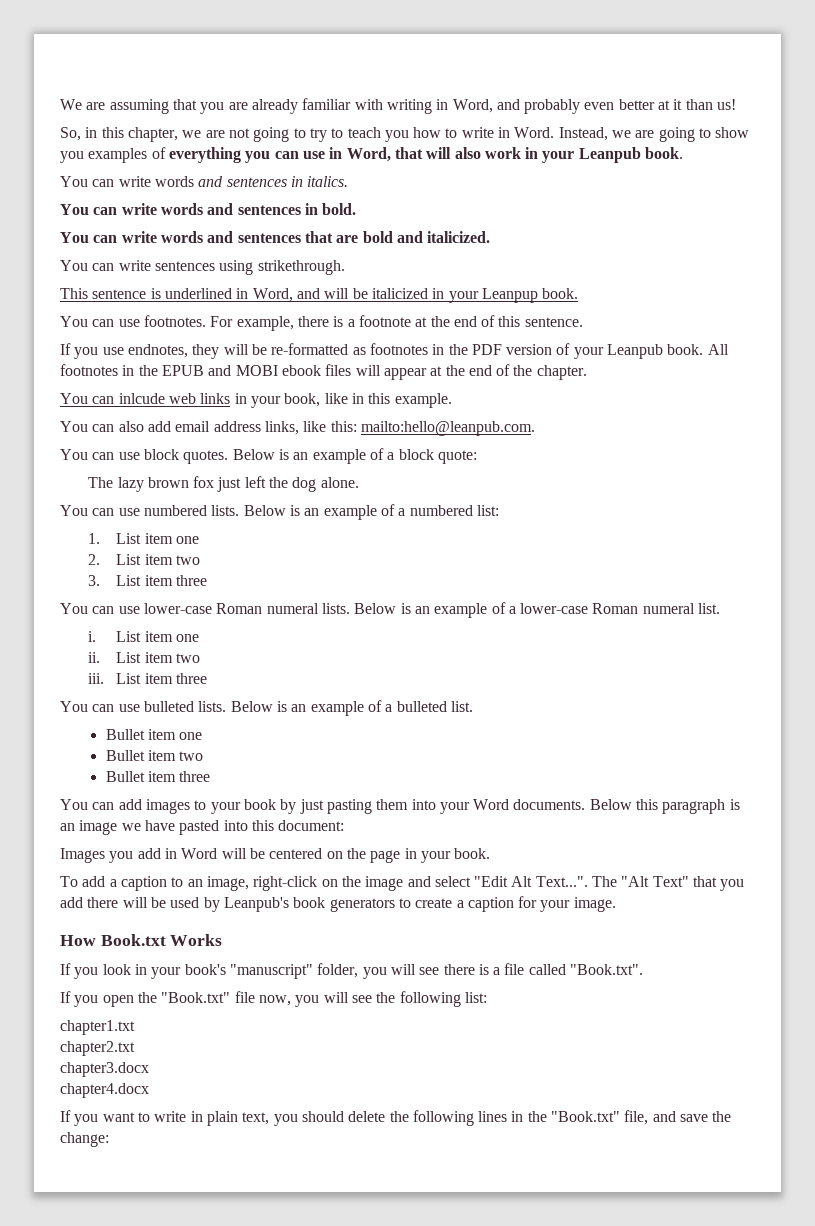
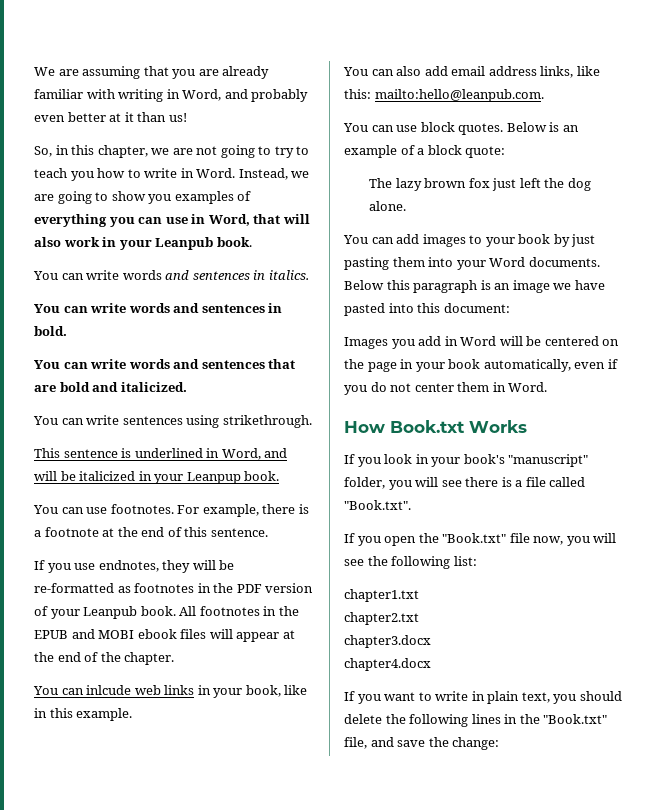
- You can use numbered lists. Below is an example of a numbered list:
- 1. List item one
- 2. List item two
- 3. List item three
- You can use lower-case Roman numeral lists. Below is an example of a lower-case Roman numeral list.
- i. List item one
- ii. List item two
- iii. List item three
- You can use bulleted lists. Below is an example of a bulleted list.
- Bullet item one
- Bullet item two
- Bullet item three
- Images you add in Word will be centered on the page in your book.
- To add a caption to an image, right-click on the image and select "Edit Alt Text...". The "Alt Text" that you add there will be used by Leanpub's book generators to create a caption for your image.
+ Images you add in Word will be centered on the page in your book automatically, even if you do not center them in Word.

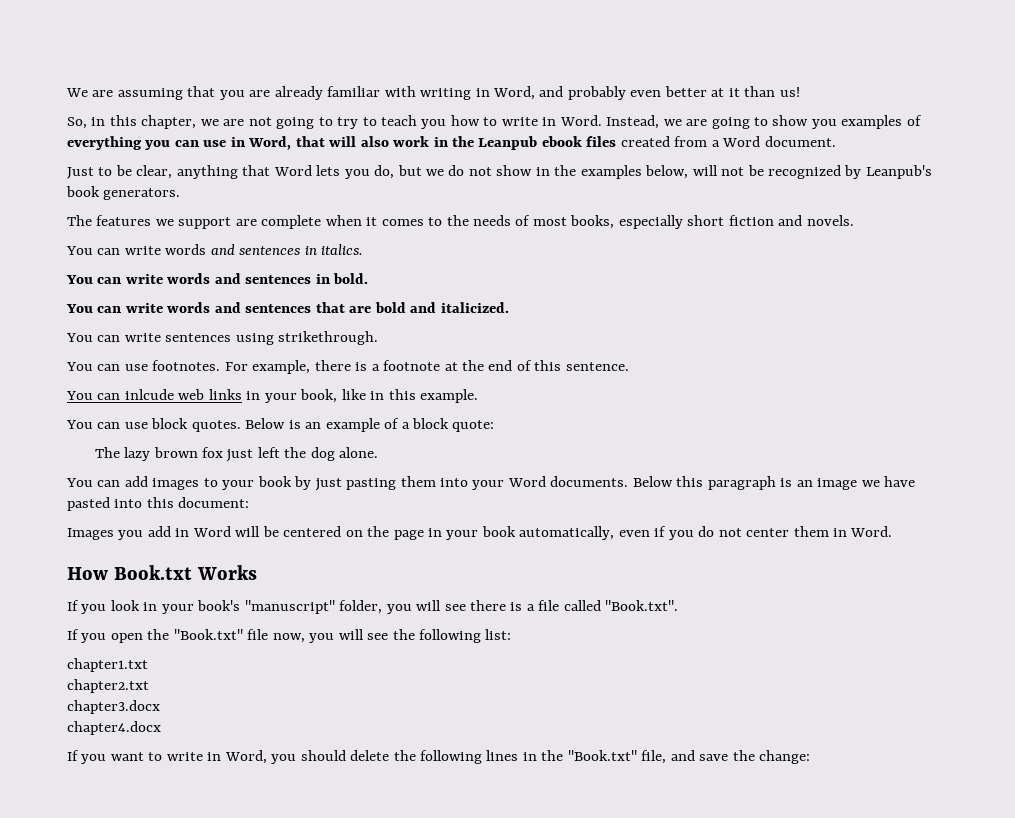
- Instead, we are going to show you examples of everything you can use in Word, that will also work in your Leanpub book.
+ Instead, we are going to show you examples of everything you can use in Word, that will also work in the Leanpub ebook files created from a Word document.
+ Just to be clear, anything that Word lets you do, but we do not show in the examples below, will not be recognized by Leanpub's book generators.
+ The features we support are complete when it comes to the needs of most books, especially short fiction and novels.
- This sentence is underlined in Word, and will be italicized in your Leanpup book.
- If you use endnotes, they will be re-formatted as footnotes in the PDF version of your Leanpub book. All footnotes in the EPUB and MOBI ebook files will appear at the end of the chapter.
- You can also add email address links, like this: mailto:hello@leanpub.com.
- If you want to write in plain text, you should delete the following lines in the "Book.txt" file, and save the change:
+ If you want to write in Word, you should delete the following lines in the "Book.txt" file, and save the change:

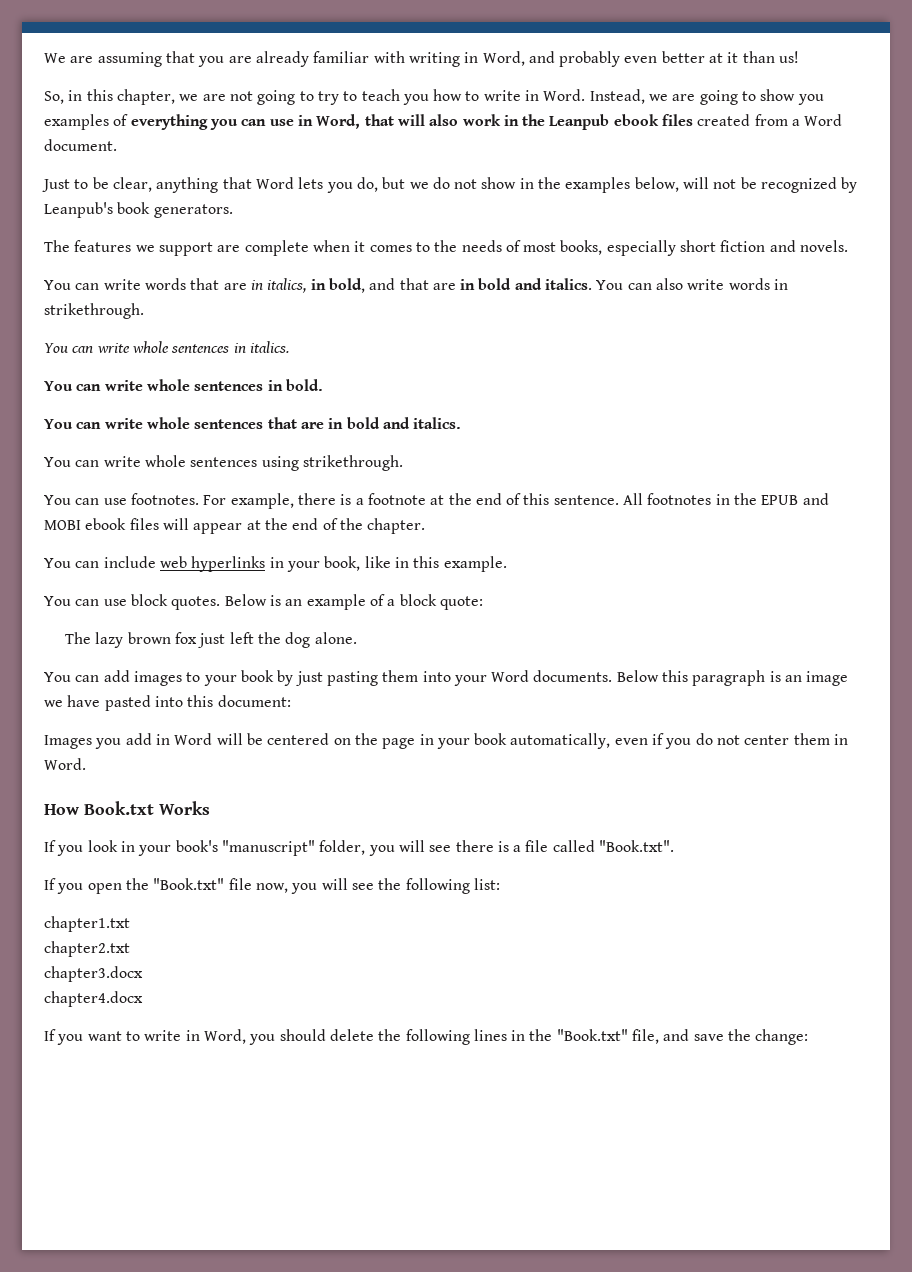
- You can write words and sentences in italics.
+ You can write words that are in italics, in bold, and that are in bold and italics. You can also write words in strikethrough.
+ You can write whole sentences in italics.
- You can write words and sentences in bold.
+ You can write whole sentences in bold.
- You can write words and sentences that are bold and italicized.
- You can write sentences using strikethrough.
+ You can write whole sentences that are in bold and italics.
+ You can write whole sentences using strikethrough.
- For example, there is a footnote at the end of this sentence.
- You can inlcude web links in your book, like in this example.
+ For example, there is a footnote at the end of this sentence. All footnotes in the EPUB and MOBI ebook files will appear at the end of the chapter.
+ You can include web hyperlinks in your book, like in this example.

